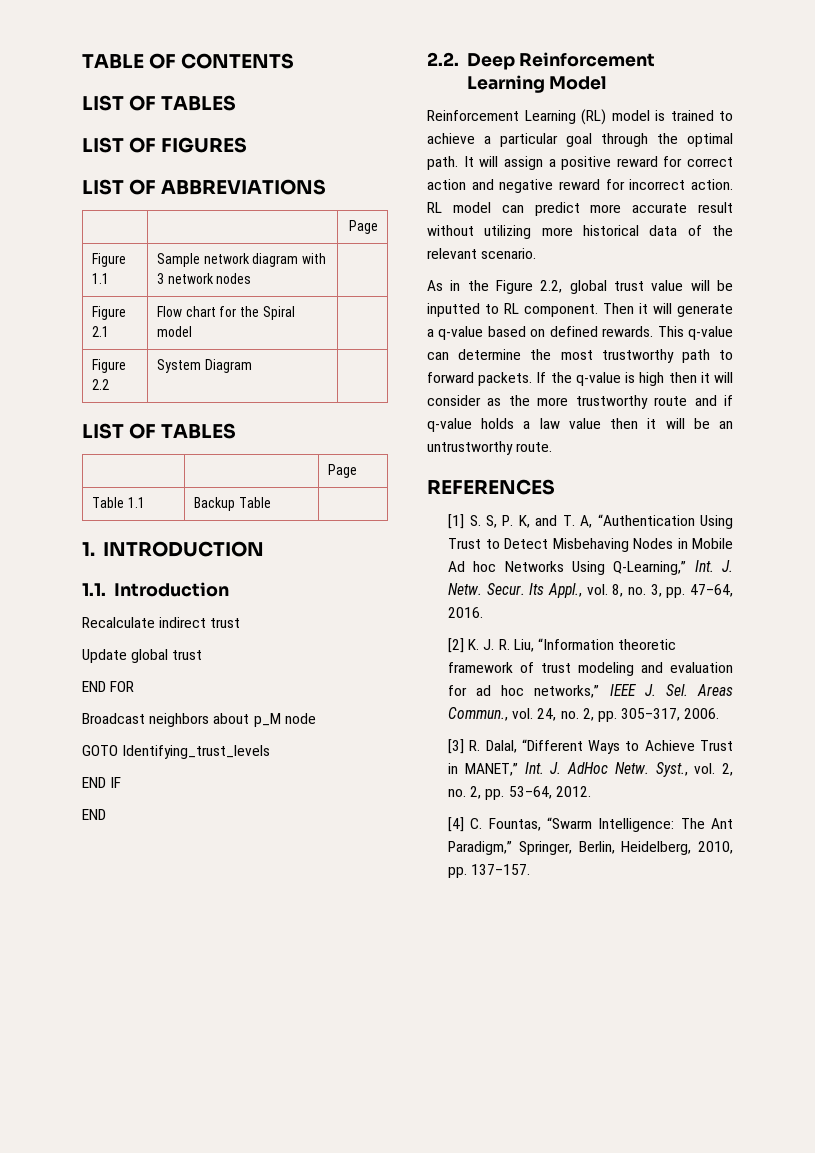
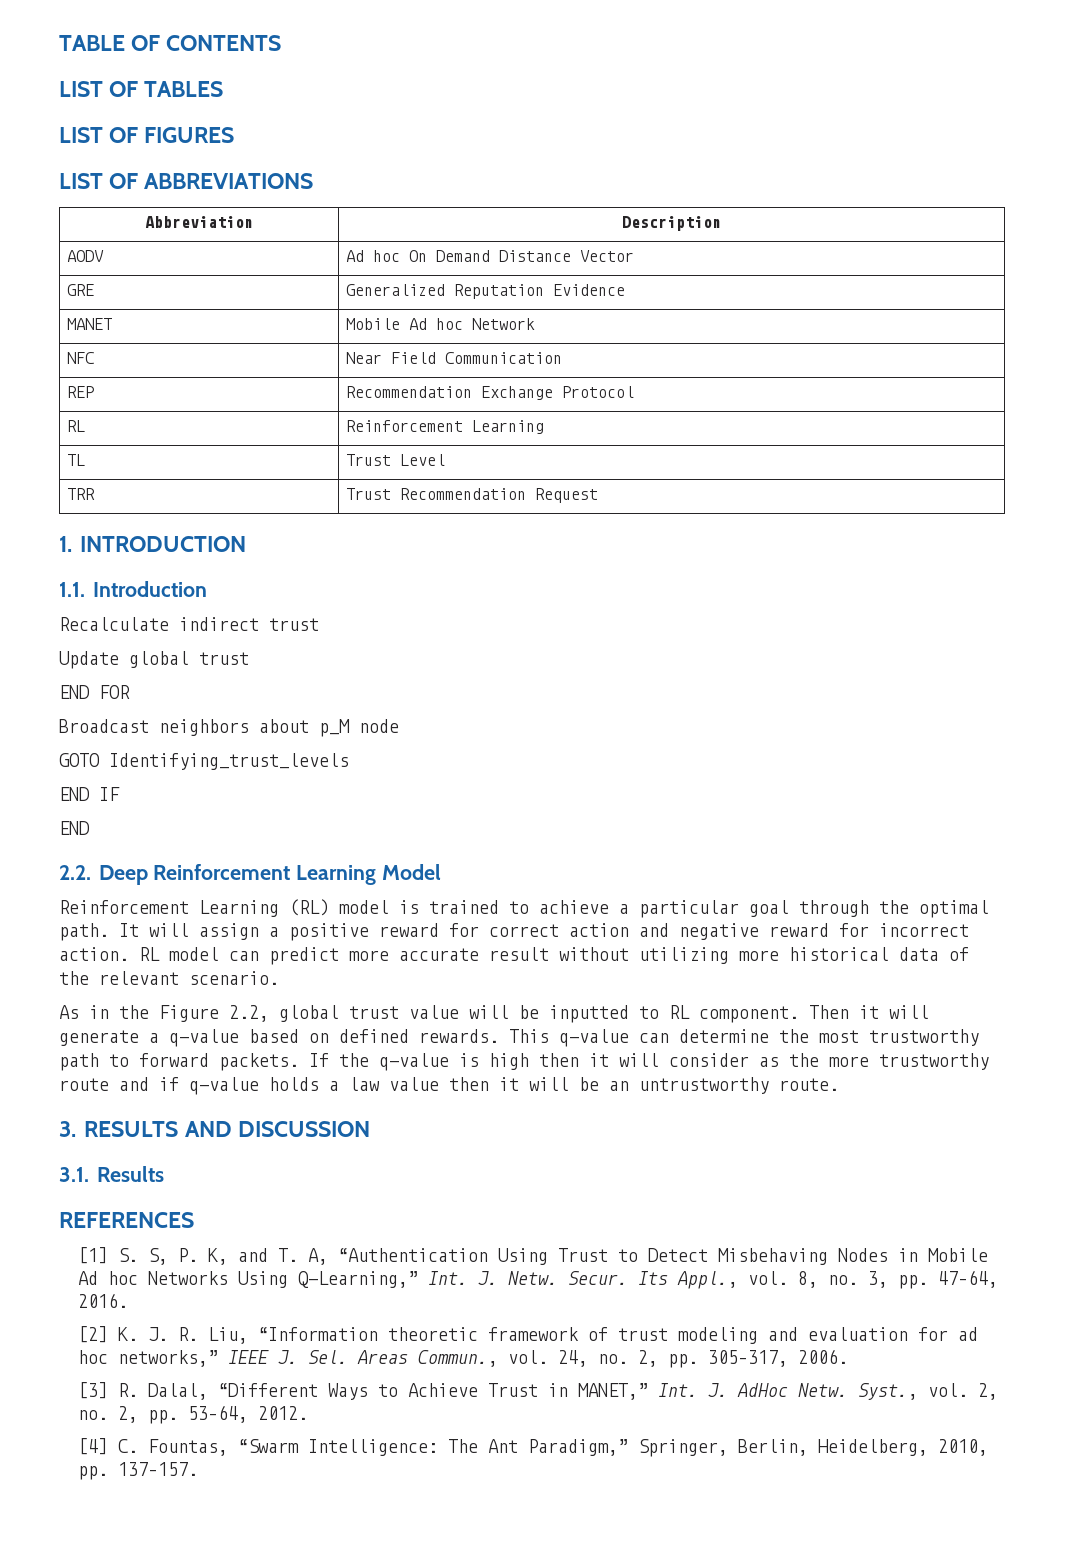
  LIST OF ABBREVIATIONS
- | | Page
- Figure 1.1 | Sample network diagram with 3 network nodes |
- Figure 2.1 | Flow chart for the Spiral model |
- Figure 2.2 | System Diagram |
- LIST OF TABLES
- | | Page
- Table 1.1 | Backup Table |
+ Abbreviation | Description
+ AODV | Ad hoc On Demand Distance Vector
+ GRE | Generalized Reputation Evidence
+ MANET | Mobile Ad hoc Network
+ NFC | Near Field Communication
+ REP | Recommendation Exchange Protocol
+ RL | Reinforcement Learning
+ TL | Trust Level
+ TRR | Trust Recommendation Request
+ 3. RESULTS AND DISCUSSION
+ 3.1. Results

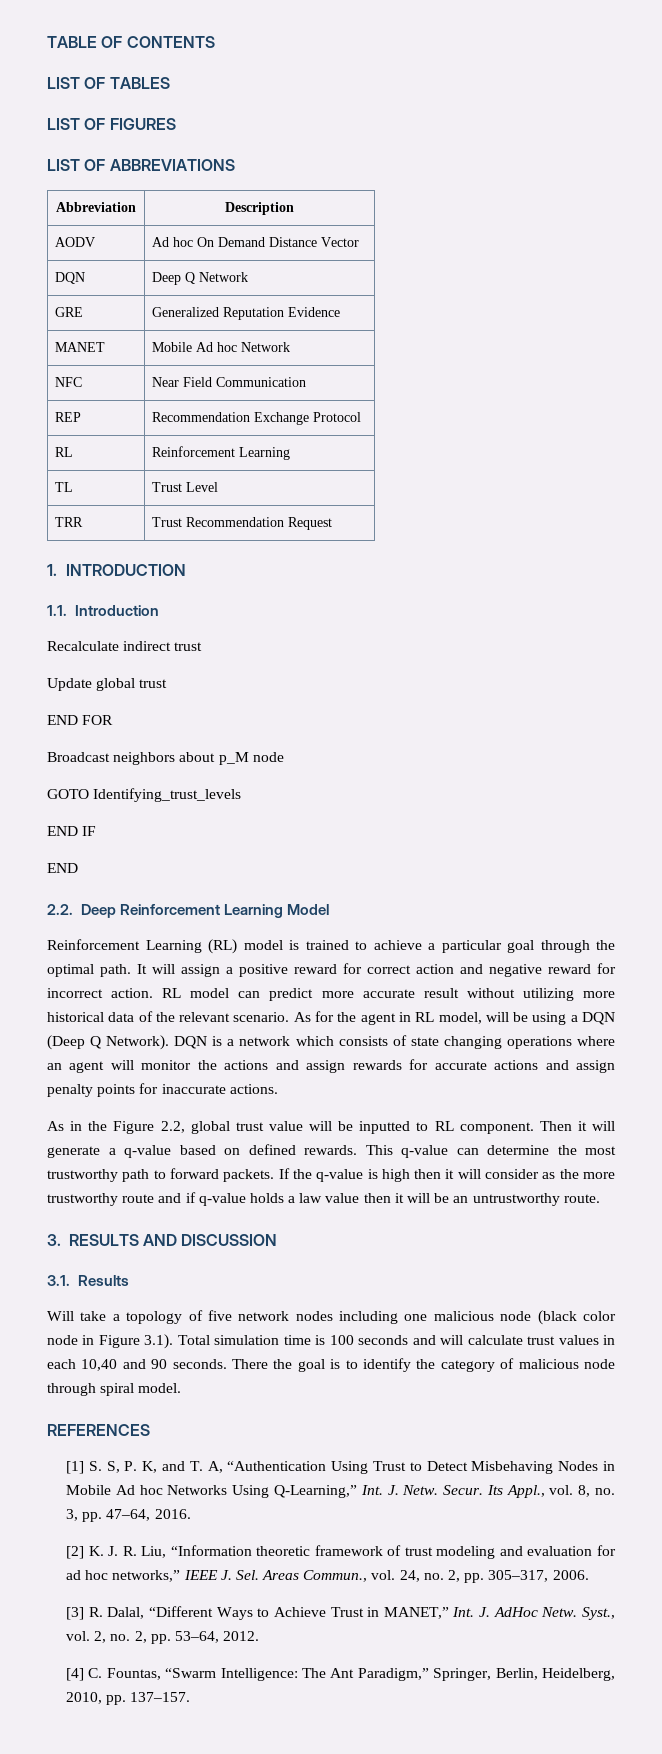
+ DQN | Deep Q Network
+ As for the agent in RL model, will be using a DQN (Deep Q Network). DQN is a network which consists of state changing operations where an agent will monitor the actions and assign rewards for accurate actions and assign penalty points for inaccurate actions.
+ Will take a topology of five network nodes including one malicious node (black color node in Figure 3.1). Total simulation time is 100 seconds and will calculate trust values in each 10,40 and 90 seconds. There the goal is to identify the category of malicious node through spiral model.

